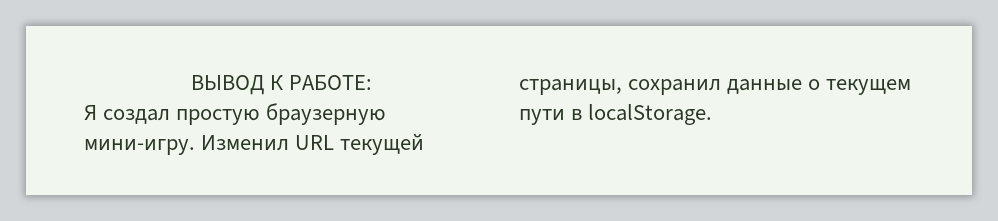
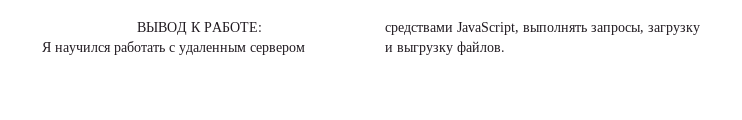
- Я создал простую браузерную мини-игру. Изменил URL текущей страницы, сохранил данные о текущем пути в localStorage.
+ Я научился работать с удаленным сервером средствами JavaScript, выполнять запросы, загрузку и выгрузку файлов.

